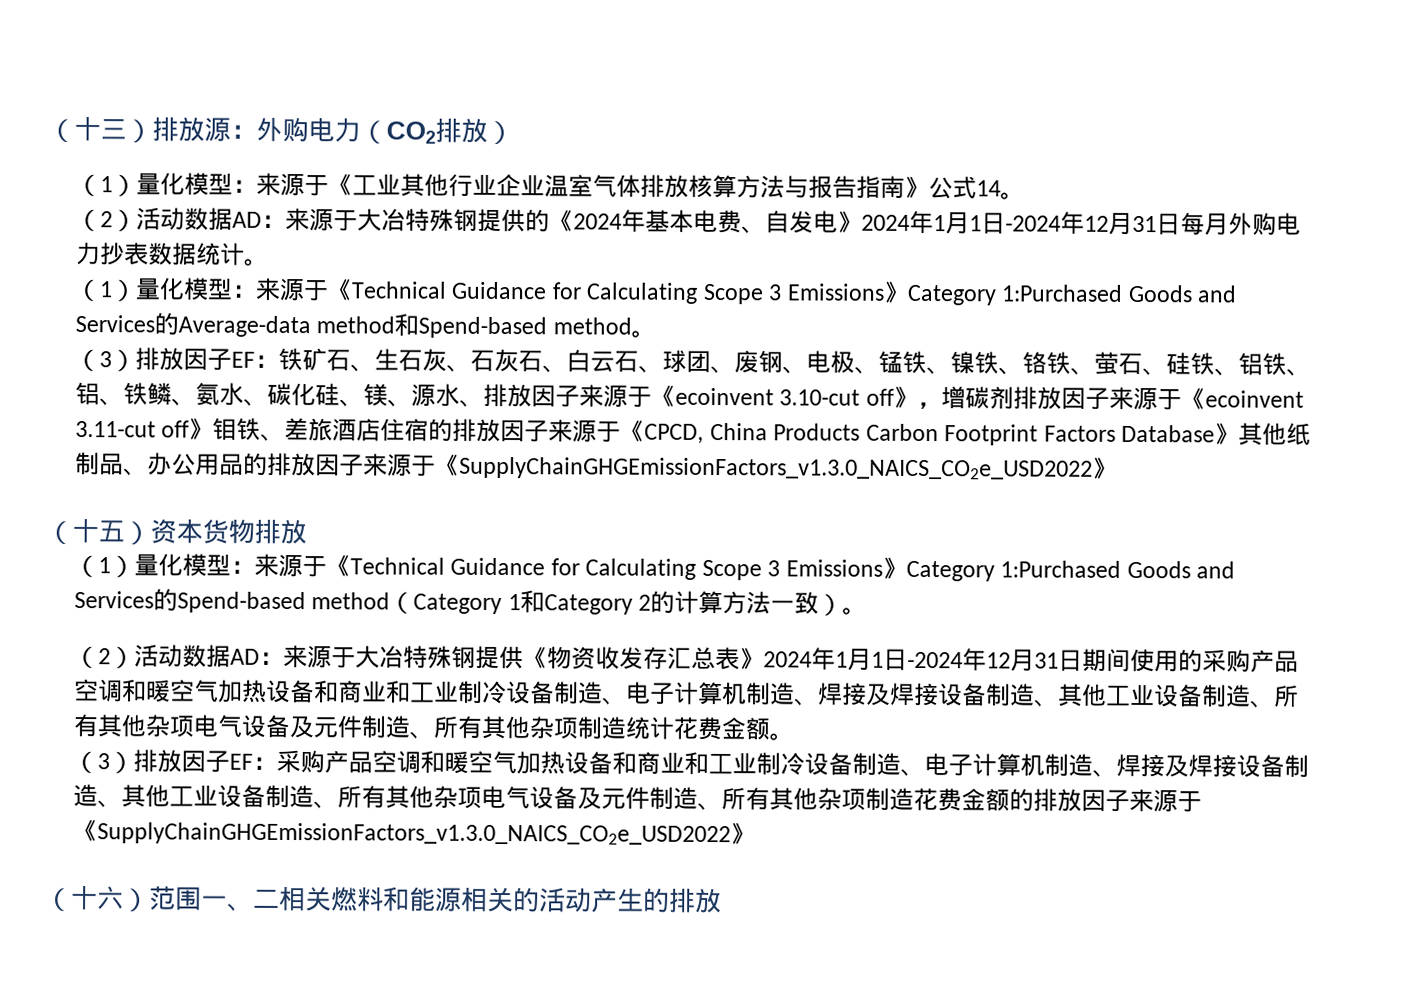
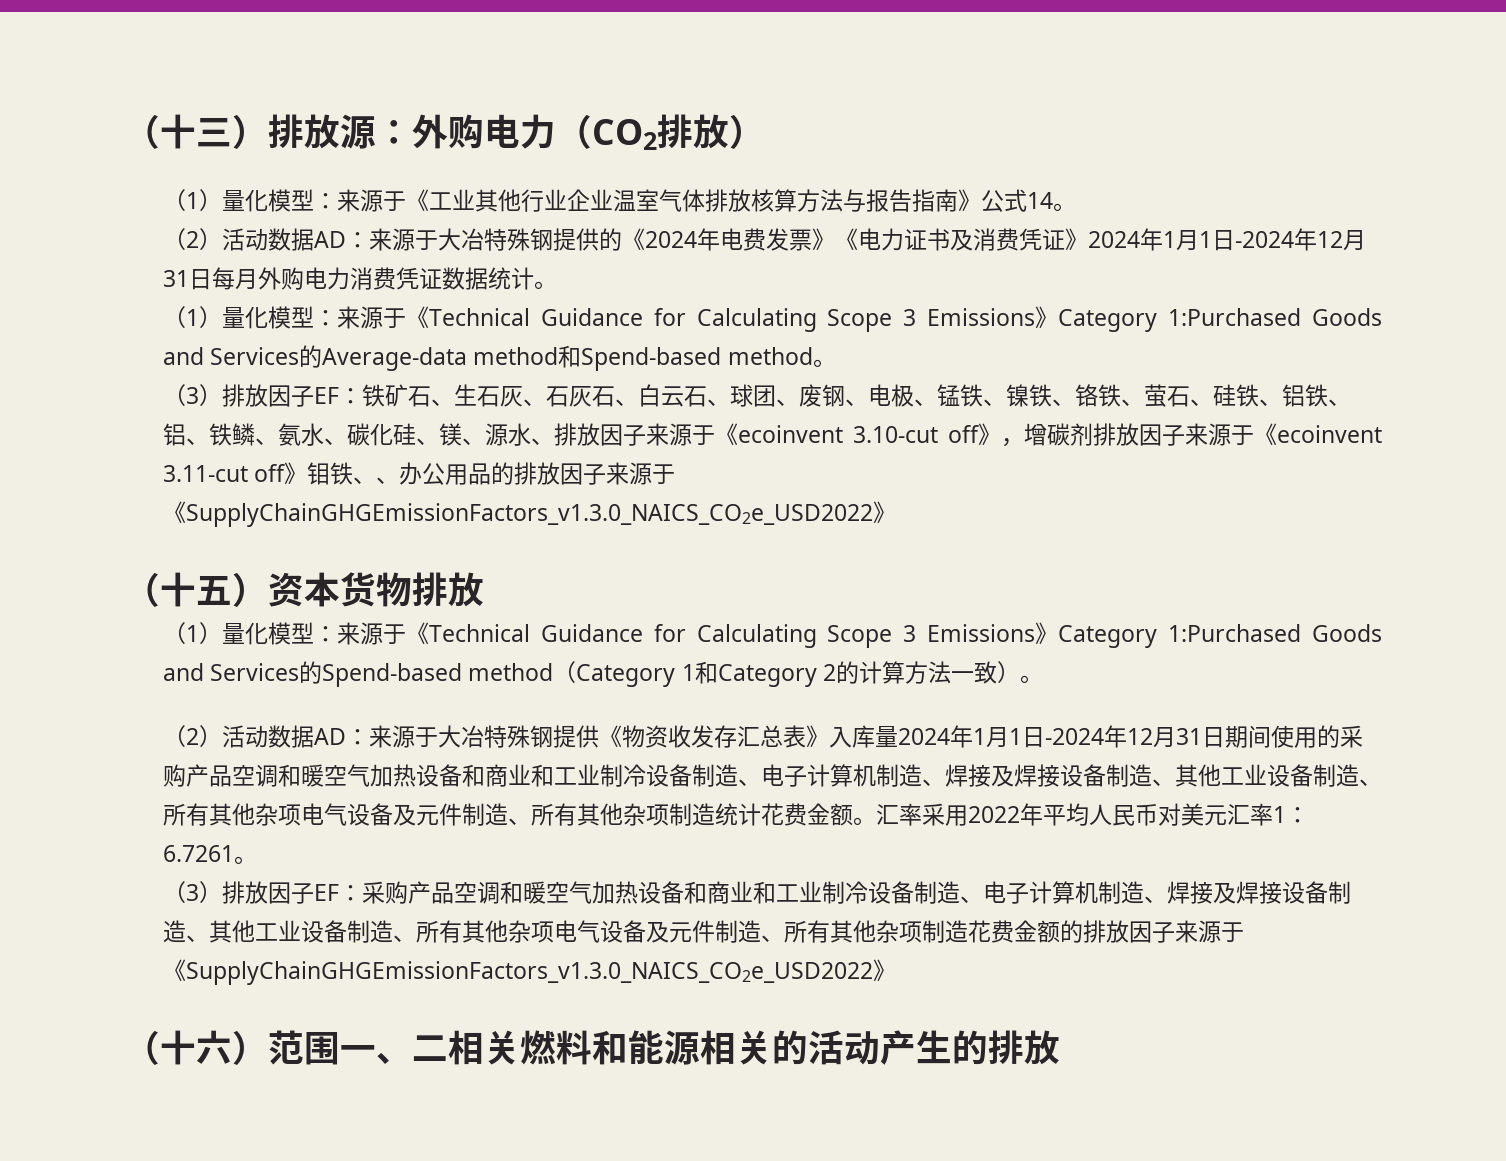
- （2）活动数据AD：来源于大冶特殊钢提供的《2024年基本电费、自发电》2024年1月1日-2024年12月31日每月外购电力抄表数据统计。
+ （2）活动数据AD：来源于大冶特殊钢提供的《2024年电费发票》《电力证书及消费凭证》2024年1月1日-2024年12月31日每月外购电力消费凭证数据统计。
- 铁矿石、生石灰、石灰石、白云石、球团、废钢、电极、锰铁、镍铁、铬铁、萤石、硅铁、铝铁、铝、铁鳞、氨水、碳化硅、镁、源水、排放因子来源于《ecoinvent 3.10-cut off》，增碳剂排放因子来源于《ecoinvent 3.11-cut off》钼铁、差旅酒店住宿的排放因子来源于《CPCD, China Products Carbon Footprint Factors Database》其他纸制品、办公用品的排放因子来源于《SupplyChainGHGEmissionFactors_v1.3.0_NAICS_CO2e_USD2022》
+ 铁矿石、生石灰、石灰石、白云石、球团、废钢、电极、锰铁、镍铁、铬铁、萤石、硅铁、铝铁、铝、铁鳞、氨水、碳化硅、镁、源水、排放因子来源于《ecoinvent 3.10-cut off》，增碳剂排放因子来源于《ecoinvent 3.11-cut off》钼铁、、办公用品的排放因子来源于《SupplyChainGHGEmissionFactors_v1.3.0_NAICS_CO2e_USD2022》
- 来源于大冶特殊钢提供《物资收发存汇总表》2024年1月1日-2024年12月31日期间使用的采购产品空调和暖空气加热设备和商业和工业制冷设备制造、电子计算机制造、焊接及焊接设备制造、其他工业设备制造、所有其他杂项电气设备及元件制造、所有其他杂项制造统计花费金额。
+ 来源于大冶特殊钢提供《物资收发存汇总表》入库量2024年1月1日-2024年12月31日期间使用的采购产品空调和暖空气加热设备和商业和工业制冷设备制造、电子计算机制造、焊接及焊接设备制造、其他工业设备制造、所有其他杂项电气设备及元件制造、所有其他杂项制造统计花费金额。汇率采用2022年平均人民币对美元汇率1：6.7261。

